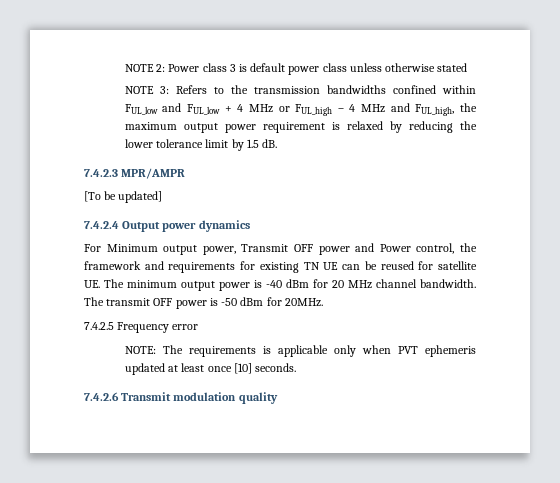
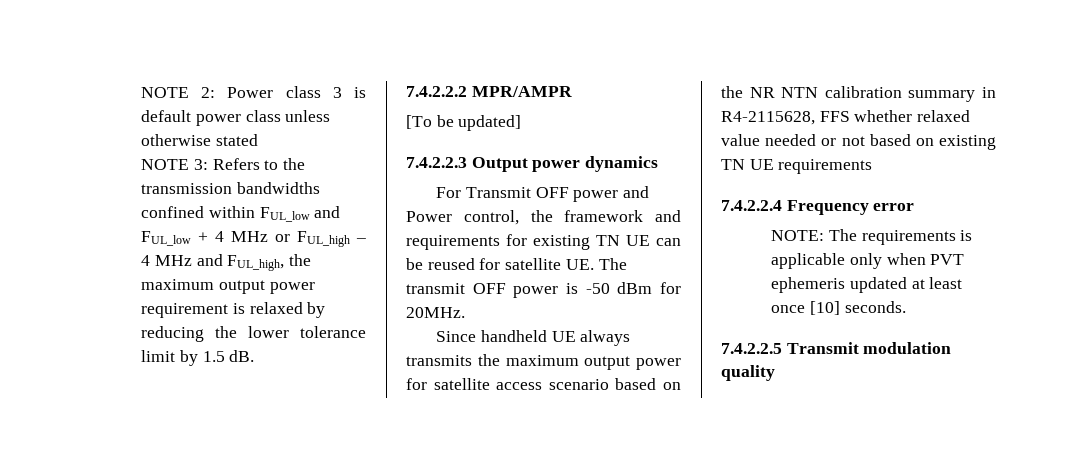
- 7.4.2.3 MPR/AMPR
+ 7.4.2.2.2 MPR/AMPR
- 7.4.2.4 Output power dynamics
+ 7.4.2.2.3 Output power dynamics
- For Minimum output power, Transmit OFF power and Power control, the framework and requirements for existing TN UE can be reused for satellite UE. The minimum output power is -40 dBm for 20 MHz channel bandwidth. The transmit OFF power is -50 dBm for 20MHz.
+ For Transmit OFF power and Power control, the framework and requirements for existing TN UE can be reused for satellite UE. The transmit OFF power is -50 dBm for 20MHz.
- 7.4.2.5 Frequency error
+ Since handheld UE always transmits the maximum output power for satellite access scenario based on the NR NTN calibration summary in R4-2115628, FFS whether relaxed value needed or not based on existing TN UE requirements
+ 7.4.2.2.4 Frequency error
- 7.4.2.6 Transmit modulation quality
+ 7.4.2.2.5 Transmit modulation quality

